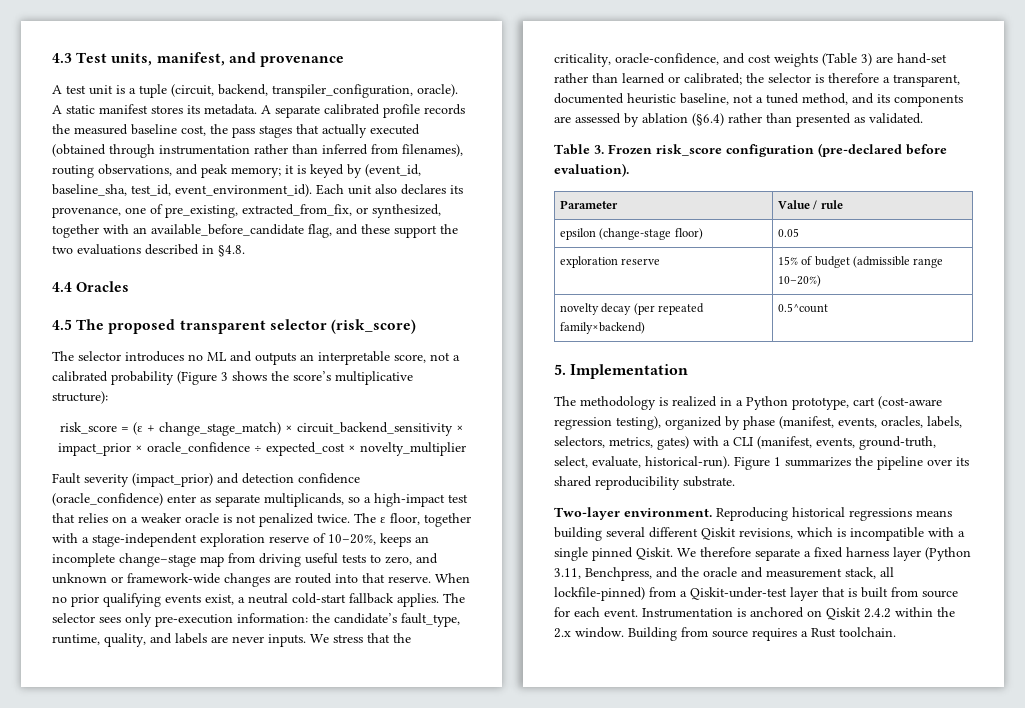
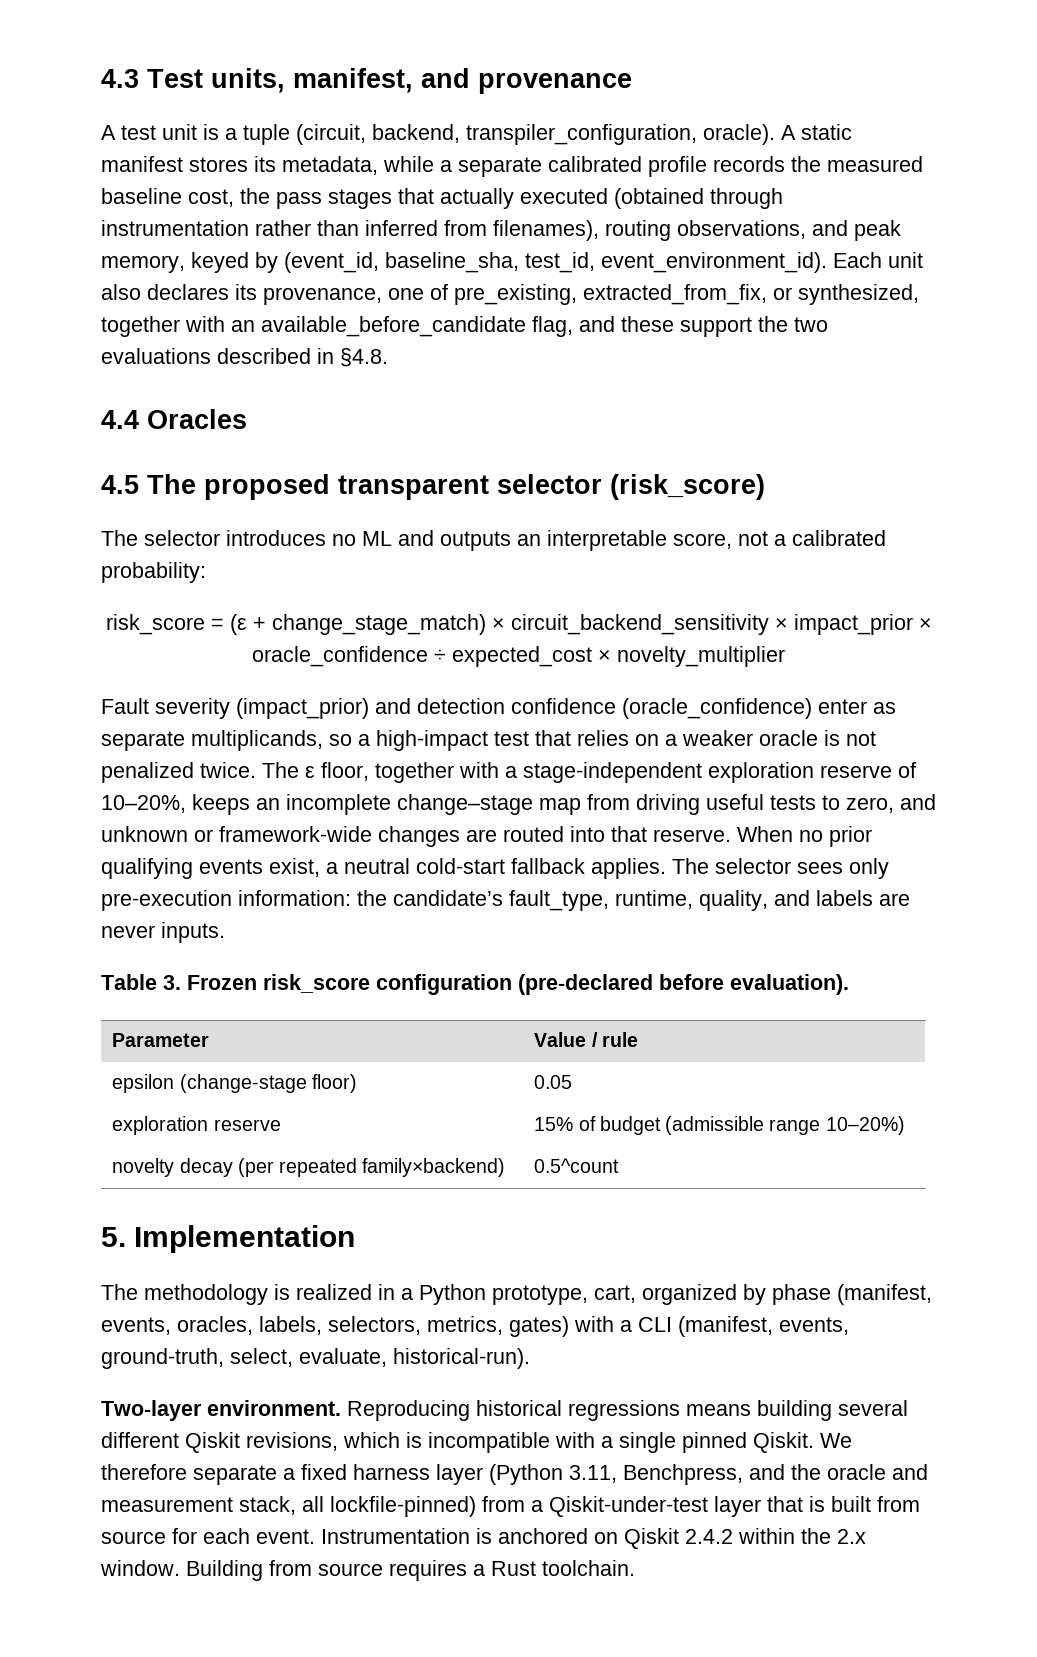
- A static manifest stores its metadata. A separate calibrated profile records the measured baseline cost, the pass stages that actually executed (obtained through instrumentation rather than inferred from filenames), routing observations, and peak memory; it is keyed by (event_id, baseline_sha, test_id, event_environment_id).
+ A static manifest stores its metadata, while a separate calibrated profile records the measured baseline cost, the pass stages that actually executed (obtained through instrumentation rather than inferred from filenames), routing observations, and peak memory, keyed by (event_id, baseline_sha, test_id, event_environment_id).
- The selector introduces no ML and outputs an interpretable score, not a calibrated probability (Figure 3 shows the score’s multiplicative structure):
+ The selector introduces no ML and outputs an interpretable score, not a calibrated probability:
- We stress that the criticality, oracle-confidence, and cost weights (Table 3) are hand-set rather than learned or calibrated; the selector is therefore a transparent, documented heuristic baseline, not a tuned method, and its components are assessed by ablation (§6.4) rather than presented as validated.
- The methodology is realized in a Python prototype, cart (cost-aware regression testing), organized by phase (manifest, events, oracles, labels, selectors, metrics, gates) with a CLI (manifest, events, ground-truth, select, evaluate, historical-run). Figure 1 summarizes the pipeline over its shared reproducibility substrate.
+ The methodology is realized in a Python prototype, cart, organized by phase (manifest, events, oracles, labels, selectors, metrics, gates) with a CLI (manifest, events, ground-truth, select, evaluate, historical-run).

